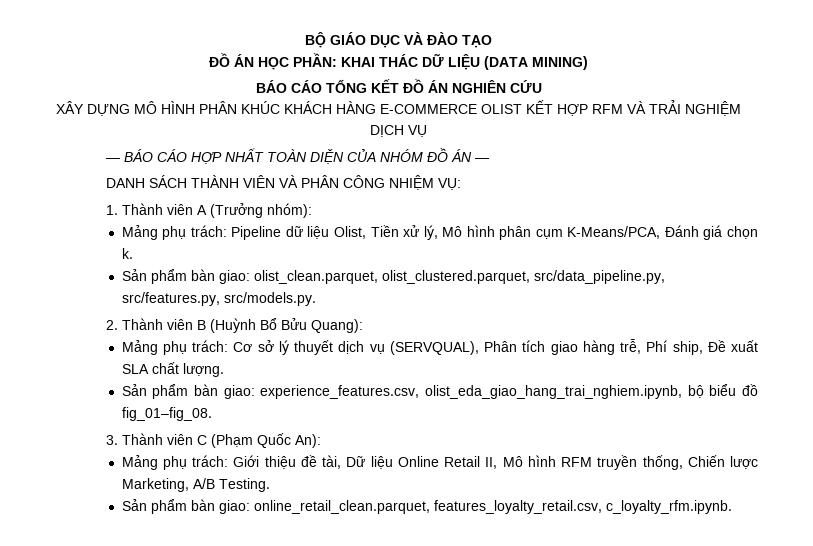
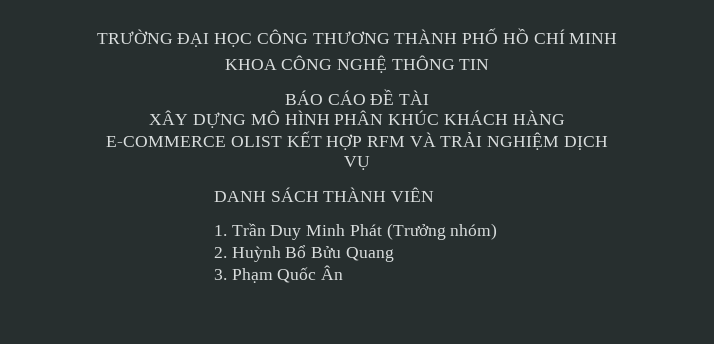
- BỘ GIÁO DỤC VÀ ĐÀO TẠO
- ĐỒ ÁN HỌC PHẦN: KHAI THÁC DỮ LIỆU (DATA MINING)
- BÁO CÁO TỔNG KẾT ĐỒ ÁN NGHIÊN CỨU
+ TRƯỜNG ĐẠI HỌC CÔNG THƯƠNG THÀNH PHỐ HỒ CHÍ MINH
+ KHOA CÔNG NGHỆ THÔNG TIN
+ BÁO CÁO ĐỀ TÀI
- — BÁO CÁO HỢP NHẤT TOÀN DIỆN CỦA NHÓM ĐỒ ÁN —
- DANH SÁCH THÀNH VIÊN VÀ PHÂN CÔNG NHIỆM VỤ:
- 1. Thành viên A (Trưởng nhóm):
- Mảng phụ trách: Pipeline dữ liệu Olist, Tiền xử lý, Mô hình phân cụm K-Means/PCA, Đánh giá chọn k.
- Sản phẩm bàn giao: olist_clean.parquet, olist_clustered.parquet, src/data_pipeline.py, src/features.py, src/models.py.
- 2. Thành viên B (Huỳnh Bổ Bửu Quang):
- Mảng phụ trách: Cơ sở lý thuyết dịch vụ (SERVQUAL), Phân tích giao hàng trễ, Phí ship, Đề xuất SLA chất lượng.
- Sản phẩm bàn giao: experience_features.csv, olist_eda_giao_hang_trai_nghiem.ipynb, bộ biểu đồ fig_01–fig_08.
- 3. Thành viên C (Phạm Quốc An):
- Mảng phụ trách: Giới thiệu đề tài, Dữ liệu Online Retail II, Mô hình RFM truyền thống, Chiến lược Marketing, A/B Testing.
- Sản phẩm bàn giao: online_retail_clean.parquet, features_loyalty_retail.csv, c_loyalty_rfm.ipynb.
+ DANH SÁCH THÀNH VIÊN
+ 1. Trần Duy Minh Phát (Trưởng nhóm)
+ 2. Huỳnh Bổ Bửu Quang
+ 3. Phạm Quốc Ân

